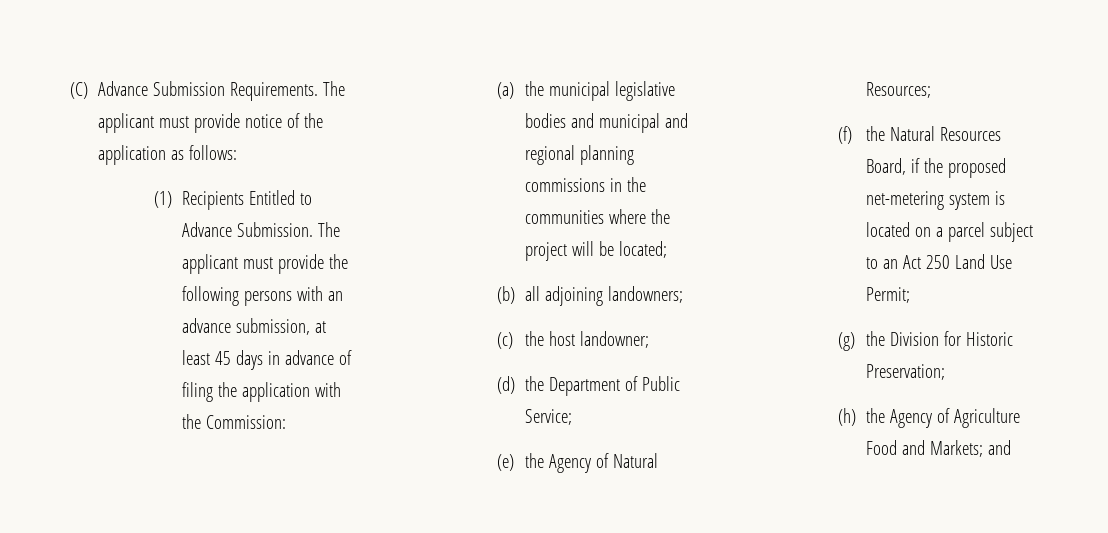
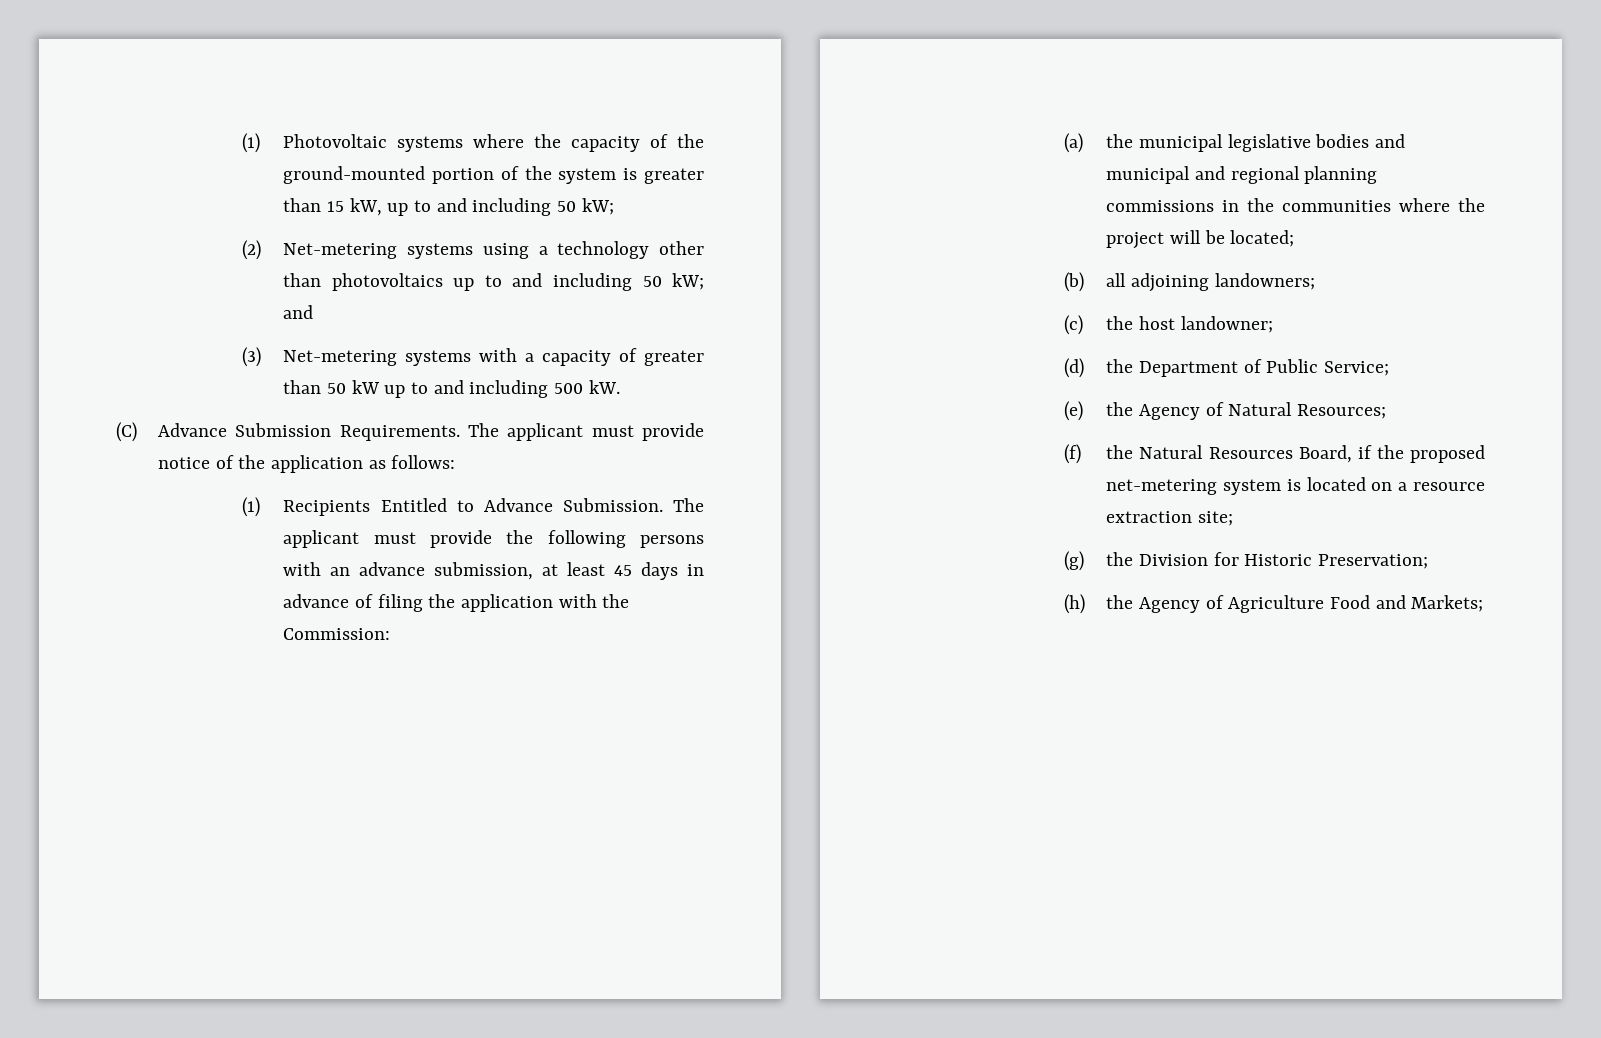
+ (1) Photovoltaic systems where the capacity of the ground-mounted portion of the system is greater than 15 kW, up to and including 50 kW;
+ (2) Net-metering systems using a technology other than photovoltaics up to and including 50 kW; and
+ (3) Net-metering systems with a capacity of greater than 50 kW up to and including 500 kW.
- (f) the Natural Resources Board, if the proposed net-metering system is located on a parcel subject to an Act 250 Land Use Permit;
+ (f) the Natural Resources Board, if the proposed net-metering system is located on a resource extraction site;
- (h) the Agency of Agriculture Food and Markets; and
+ (h) the Agency of Agriculture Food and Markets;

